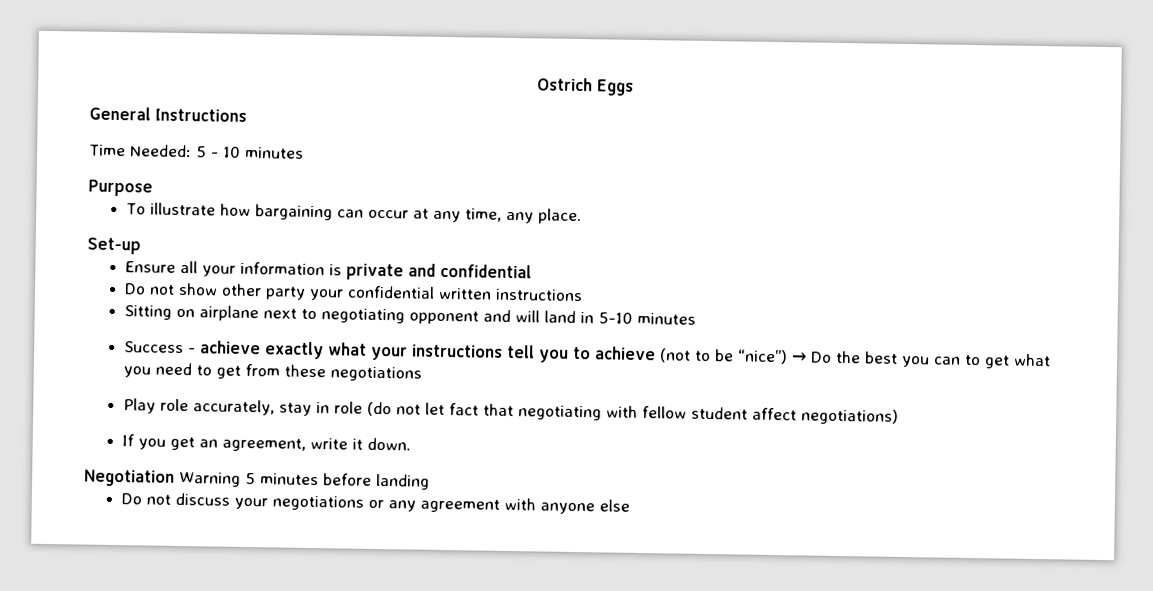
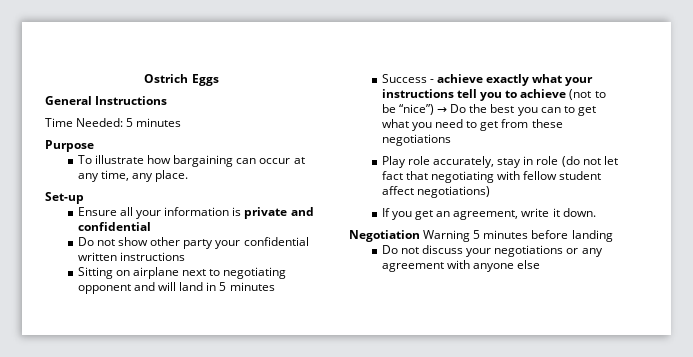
- Time Needed: 5 - 10 minutes
+ Time Needed: 5 minutes
- Sitting on airplane next to negotiating opponent and will land in 5-10 minutes
+ Sitting on airplane next to negotiating opponent and will land in 5 minutes

